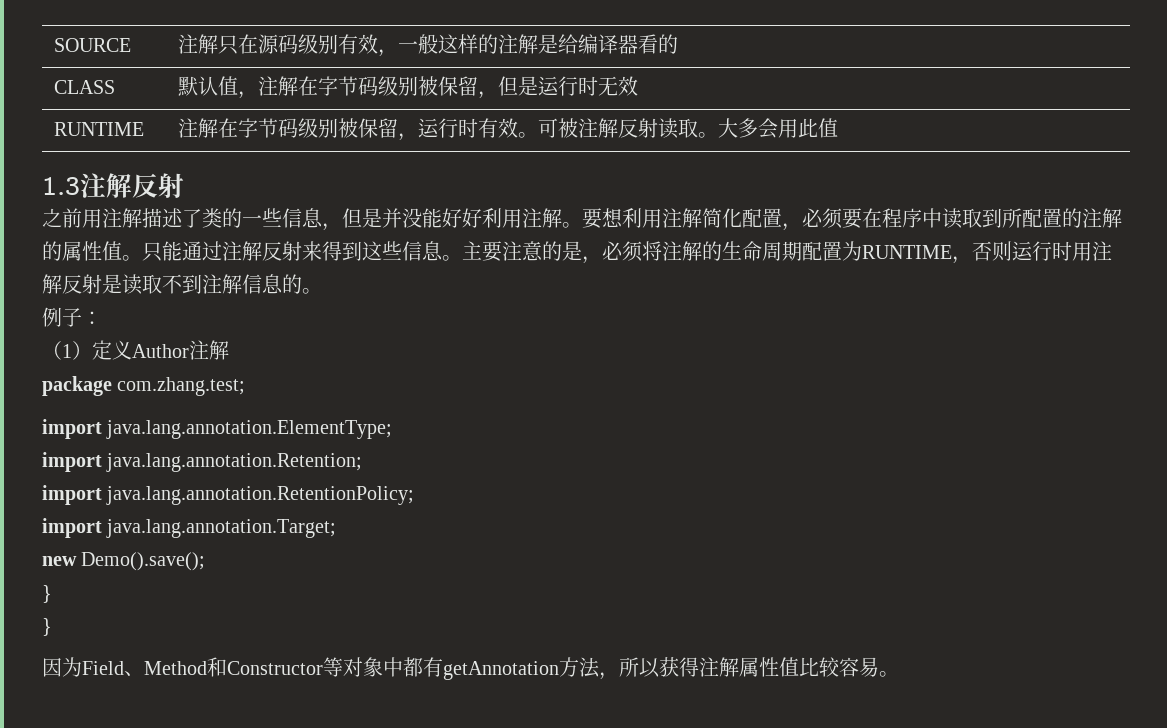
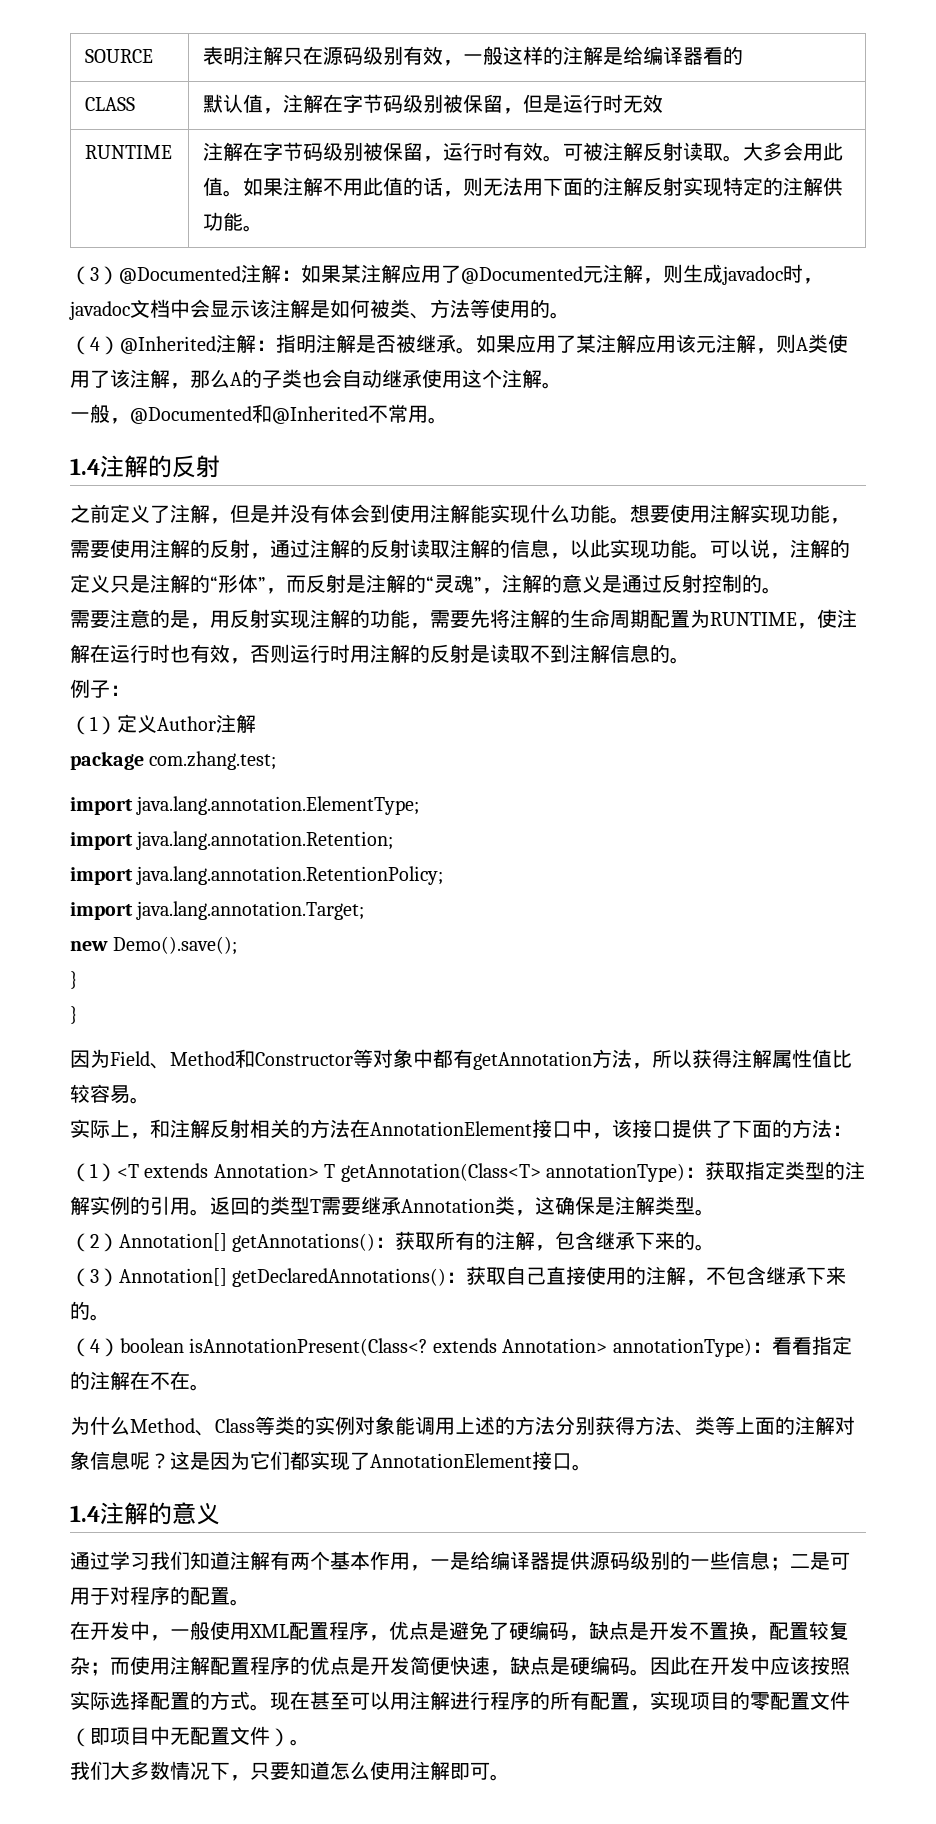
- SOURCE | 注解只在源码级别有效，一般这样的注解是给编译器看的
+ SOURCE | 表明注解只在源码级别有效，一般这样的注解是给编译器看的
- RUNTIME | 注解在字节码级别被保留，运行时有效。可被注解反射读取。大多会用此值
- 1.3注解反射
- 之前用注解描述了类的一些信息，但是并没能好好利用注解。要想利用注解简化配置，必须要在程序中读取到所配置的注解的属性值。只能通过注解反射来得到这些信息。主要注意的是，必须将注解的生命周期配置为RUNTIME，否则运行时用注解反射是读取不到注解信息的。
+ RUNTIME | 注解在字节码级别被保留，运行时有效。可被注解反射读取。大多会用此值。如果注解不用此值的话，则无法用下面的注解反射实现特定的注解供功能。
+ （3）@Documented注解：如果某注解应用了@Documented元注解，则生成javadoc时，javadoc文档中会显示该注解是如何被类、方法等使用的。
+ （4）@Inherited注解：指明注解是否被继承。如果应用了某注解应用该元注解，则A类使用了该注解，那么A的子类也会自动继承使用这个注解。
+ 一般，@Documented和@Inherited不常用。
+ 1.4注解的反射
+ 之前定义了注解，但是并没有体会到使用注解能实现什么功能。想要使用注解实现功能，需要使用注解的反射，通过注解的反射读取注解的信息，以此实现功能。可以说，注解的定义只是注解的“形体”，而反射是注解的“灵魂”，注解的意义是通过反射控制的。
+ 需要注意的是，用反射实现注解的功能，需要先将注解的生命周期配置为RUNTIME，使注解在运行时也有效，否则运行时用注解的反射是读取不到注解信息的。
+ 实际上，和注解反射相关的方法在AnnotationElement接口中，该接口提供了下面的方法：
+ （1）<T extends Annotation> T getAnnotation(Class<T> annotationType)：获取指定类型的注解实例的引用。返回的类型T需要继承Annotation类，这确保是注解类型。
+ （2）Annotation[] getAnnotations()：获取所有的注解，包含继承下来的。
+ （3）Annotation[] getDeclaredAnnotations()：获取自己直接使用的注解，不包含继承下来的。
+ （4）boolean isAnnotationPresent(Class<? extends Annotation> annotationType)：看看指定的注解在不在。
+ 为什么Method、Class等类的实例对象能调用上述的方法分别获得方法、类等上面的注解对象信息呢？这是因为它们都实现了AnnotationElement接口。
+ 1.4注解的意义
+ 通过学习我们知道注解有两个基本作用，一是给编译器提供源码级别的一些信息；二是可用于对程序的配置。
+ 在开发中，一般使用XML配置程序，优点是避免了硬编码，缺点是开发不置换，配置较复杂；而使用注解配置程序的优点是开发简便快速，缺点是硬编码。因此在开发中应该按照实际选择配置的方式。现在甚至可以用注解进行程序的所有配置，实现项目的零配置文件（即项目中无配置文件）。
+ 我们大多数情况下，只要知道怎么使用注解即可。

